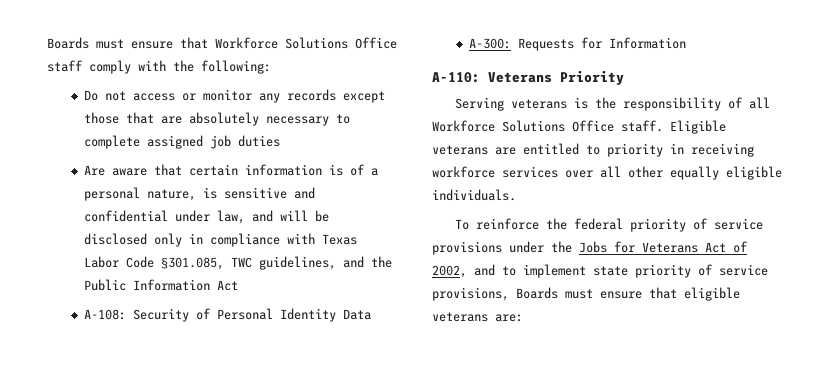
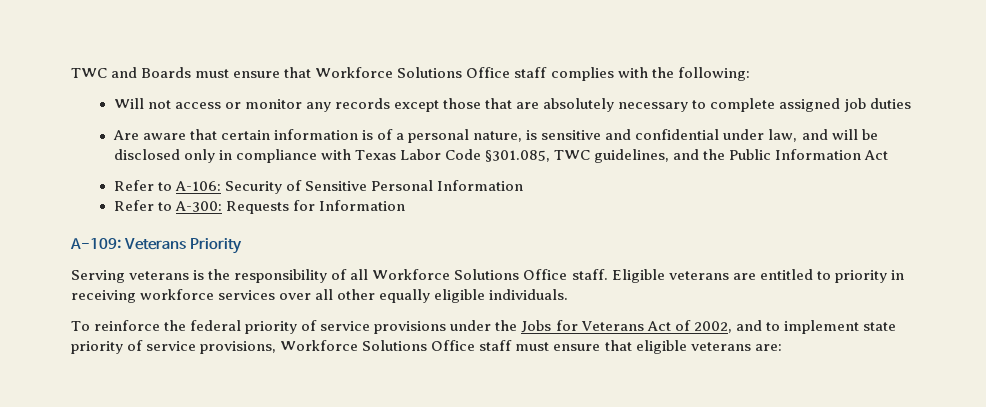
- Boards must ensure that Workforce Solutions Office staff comply with the following:
+ TWC and Boards must ensure that Workforce Solutions Office staff complies with the following:
- Do not access or monitor any records except those that are absolutely necessary to complete assigned job duties
+ Will not access or monitor any records except those that are absolutely necessary to complete assigned job duties
- A-108: Security of Personal Identity Data
- A-300: Requests for Information
+ Refer to A-106: Security of Sensitive Personal Information
+ Refer to A-300: Requests for Information
- A-110: Veterans Priority
+ A-109: Veterans Priority
- To reinforce the federal priority of service provisions under the Jobs for Veterans Act of 2002, and to implement state priority of service provisions, Boards must ensure that eligible veterans are:
+ To reinforce the federal priority of service provisions under the Jobs for Veterans Act of 2002, and to implement state priority of service provisions, Workforce Solutions Office staff must ensure that eligible veterans are:

